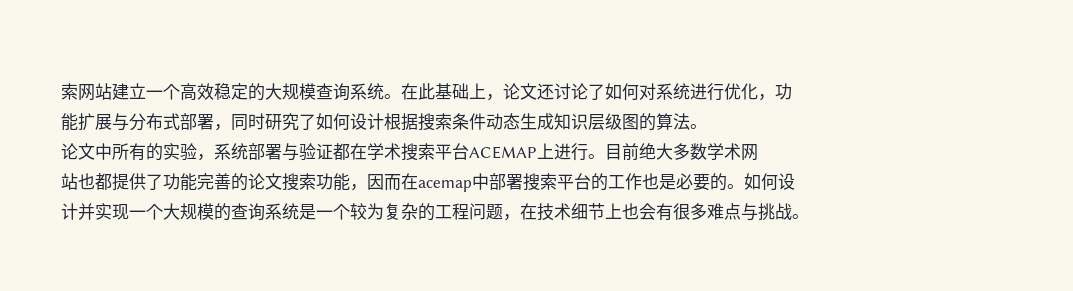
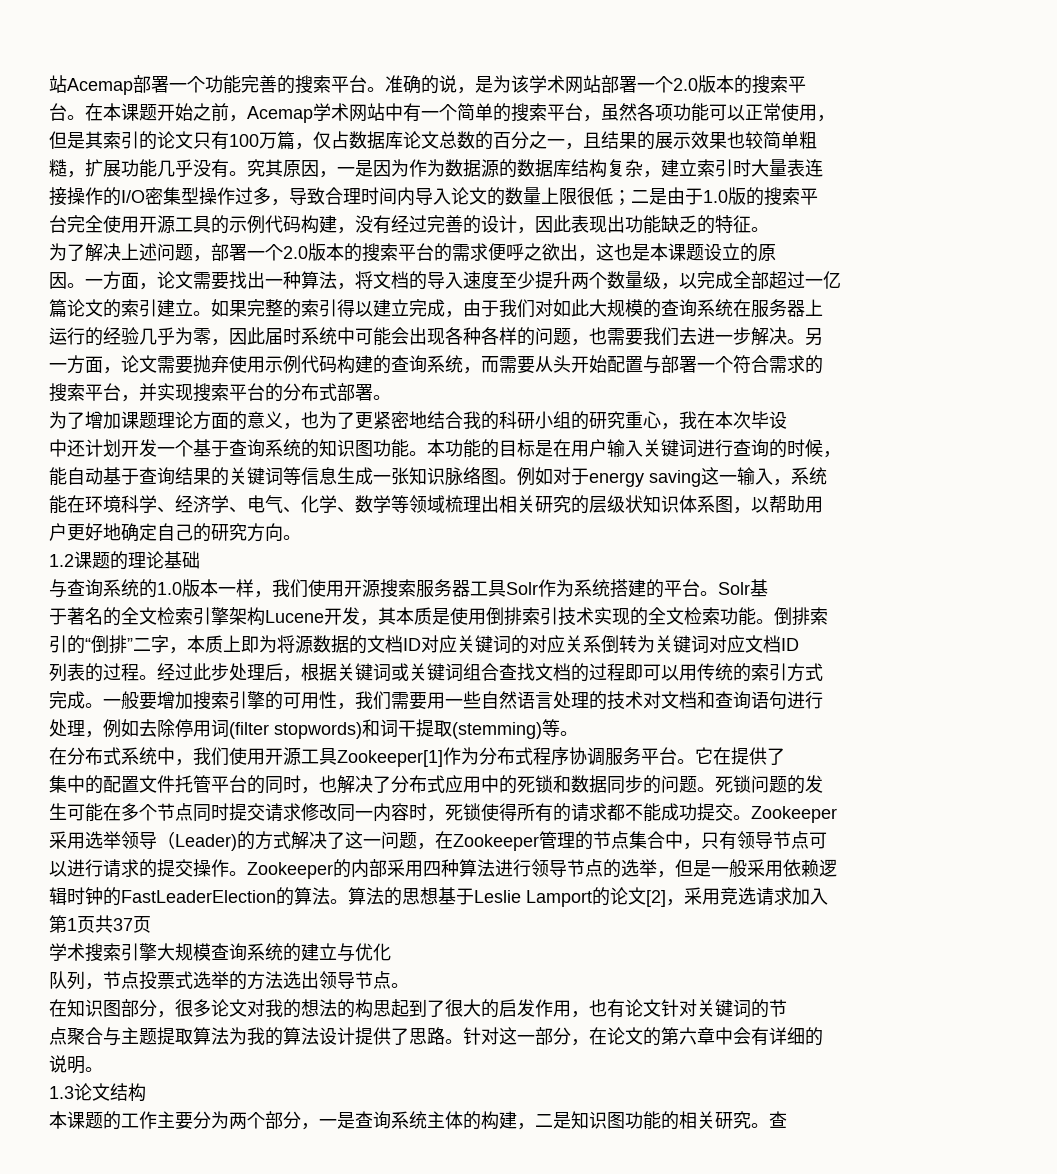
- 索网站建立一个高效稳定的大规模查询系统。在此基础上，论文还讨论了如何对系统进行优化，功
- 能扩展与分布式部署，同时研究了如何设计根据搜索条件动态生成知识层级图的算法。
- 论文中所有的实验，系统部署与验证都在学术搜索平台ACEMAP上进行。目前绝大多数学术网
- 站也都提供了功能完善的论文搜索功能，因而在acemap中部署搜索平台的工作也是必要的。如何设
- 计并实现一个大规模的查询系统是一个较为复杂的工程问题，在技术细节上也会有很多难点与挑战。
+ 站Acemap部署一个功能完善的搜索平台。准确的说，是为该学术网站部署一个2.0版本的搜索平
+ 台。在本课题开始之前，Acemap学术网站中有一个简单的搜索平台，虽然各项功能可以正常使用，
+ 但是其索引的论文只有100万篇，仅占数据库论文总数的百分之一，且结果的展示效果也较简单粗
+ 糙，扩展功能几乎没有。究其原因，一是因为作为数据源的数据库结构复杂，建立索引时大量表连
+ 接操作的I/O密集型操作过多，导致合理时间内导入论文的数量上限很低；二是由于1.0版的搜索平
+ 台完全使用开源工具的示例代码构建，没有经过完善的设计，因此表现出功能缺乏的特征。
+ 为了解决上述问题，部署一个2.0版本的搜索平台的需求便呼之欲出，这也是本课题设立的原
+ 因。一方面，论文需要找出一种算法，将文档的导入速度至少提升两个数量级，以完成全部超过一亿
+ 篇论文的索引建立。如果完整的索引得以建立完成，由于我们对如此大规模的查询系统在服务器上
+ 运行的经验几乎为零，因此届时系统中可能会出现各种各样的问题，也需要我们去进一步解决。另
+ 一方面，论文需要抛弃使用示例代码构建的查询系统，而需要从头开始配置与部署一个符合需求的
+ 搜索平台，并实现搜索平台的分布式部署。
+ 为了增加课题理论方面的意义，也为了更紧密地结合我的科研小组的研究重心，我在本次毕设
+ 中还计划开发一个基于查询系统的知识图功能。本功能的目标是在用户输入关键词进行查询的时候，
+ 能自动基于查询结果的关键词等信息生成一张知识脉络图。例如对于energy saving这一输入，系统
+ 能在环境科学、经济学、电气、化学、数学等领域梳理出相关研究的层级状知识体系图，以帮助用
+ 户更好地确定自己的研究方向。
+ 1.2课题的理论基础
+ 与查询系统的1.0版本一样，我们使用开源搜索服务器工具Solr作为系统搭建的平台。Solr基
+ 于著名的全文检索引擎架构Lucene开发，其本质是使用倒排索引技术实现的全文检索功能。倒排索
+ 引的“倒排”二字，本质上即为将源数据的文档ID对应关键词的对应关系倒转为关键词对应文档ID
+ 列表的过程。经过此步处理后，根据关键词或关键词组合查找文档的过程即可以用传统的索引方式
+ 完成。一般要增加搜索引擎的可用性，我们需要用一些自然语言处理的技术对文档和查询语句进行
+ 处理，例如去除停用词(filter stopwords)和词干提取(stemming)等。
+ 在分布式系统中，我们使用开源工具Zookeeper[1]作为分布式程序协调服务平台。它在提供了
+ 集中的配置文件托管平台的同时，也解决了分布式应用中的死锁和数据同步的问题。死锁问题的发
+ 生可能在多个节点同时提交请求修改同一内容时，死锁使得所有的请求都不能成功提交。Zookeeper
+ 采用选举领导（Leader)的方式解决了这一问题，在Zookeeper管理的节点集合中，只有领导节点可
+ 以进行请求的提交操作。Zookeeper的内部采用四种算法进行领导节点的选举，但是一般采用依赖逻
+ 辑时钟的FastLeaderElection的算法。算法的思想基于Leslie Lamport的论文[2]，采用竞选请求加入
+ 第1页共37页
+ 学术搜索引擎大规模查询系统的建立与优化
+ 队列，节点投票式选举的方法选出领导节点。
+ 在知识图部分，很多论文对我的想法的构思起到了很大的启发作用，也有论文针对关键词的节
+ 点聚合与主题提取算法为我的算法设计提供了思路。针对这一部分，在论文的第六章中会有详细的
+ 说明。
+ 1.3论文结构
+ 本课题的工作主要分为两个部分，一是查询系统主体的构建，二是知识图功能的相关研究。查

